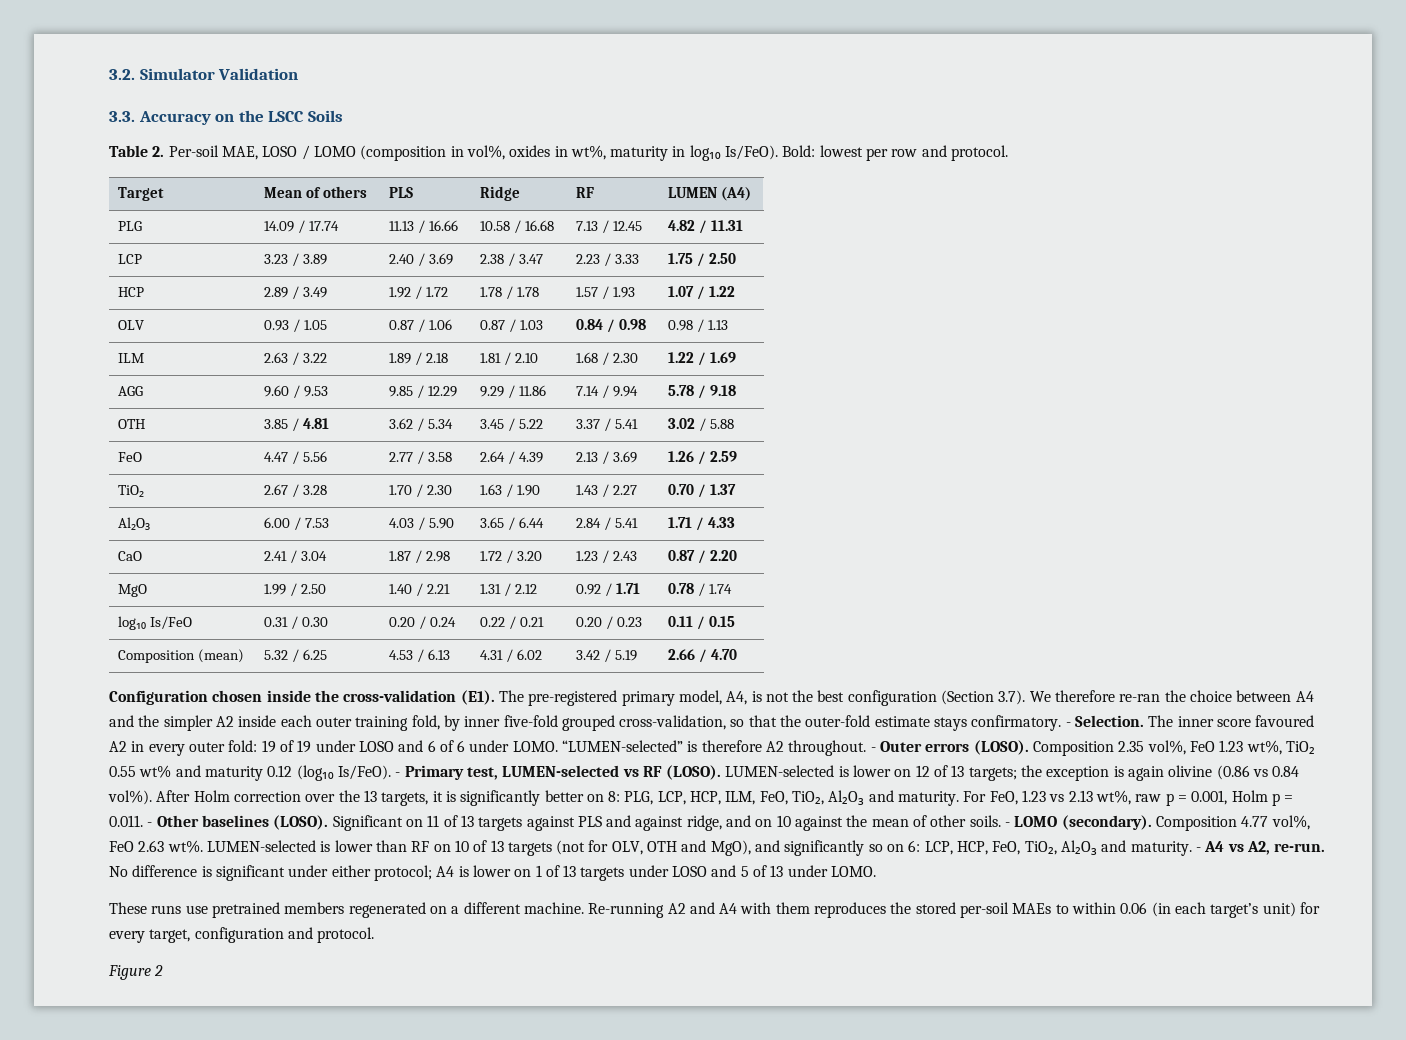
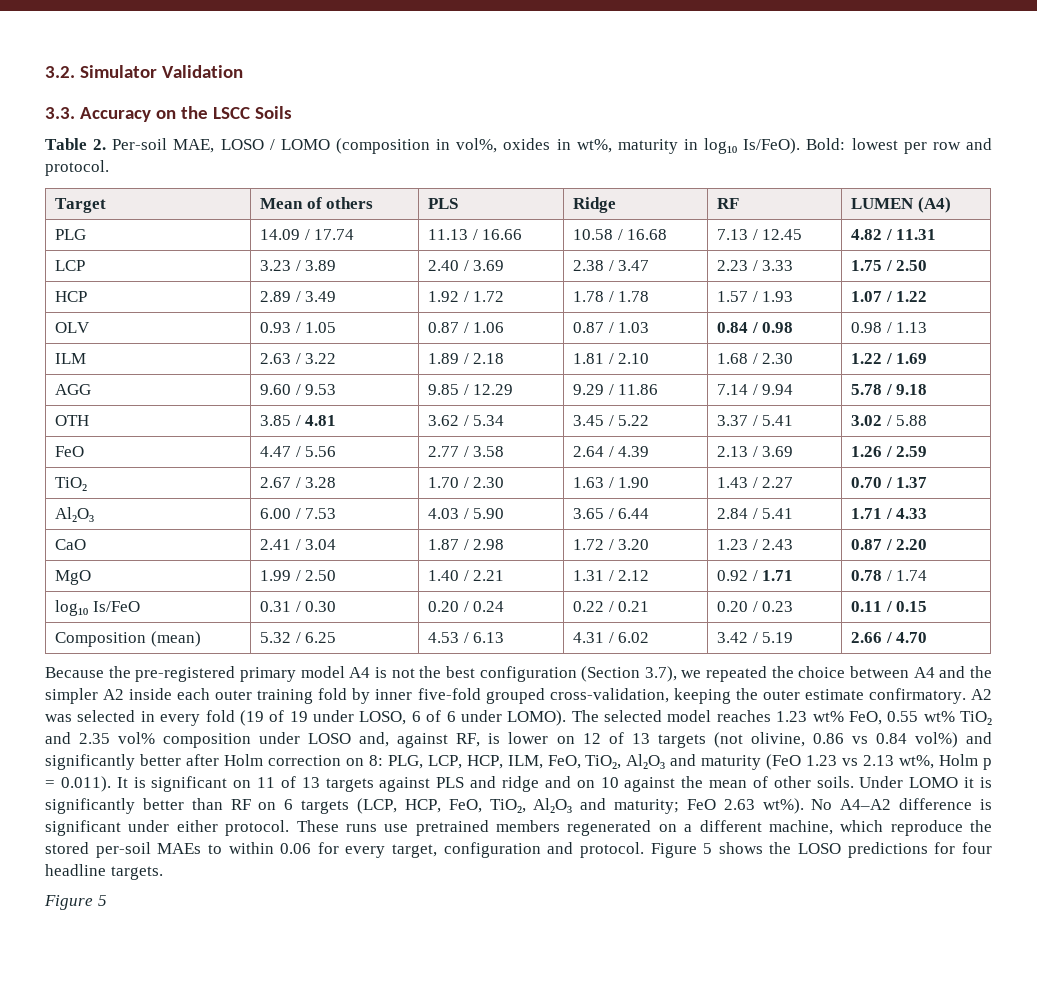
- Configuration chosen inside the cross-validation (E1). The pre-registered primary model, A4, is not the best configuration (Section 3.7). We therefore re-ran the choice between A4 and the simpler A2 inside each outer training fold, by inner five-fold grouped cross-validation, so that the outer-fold estimate stays confirmatory. - Selection. The inner score favoured A2 in every outer fold: 19 of 19 under LOSO and 6 of 6 under LOMO. “LUMEN-selected” is therefore A2 throughout. - Outer errors (LOSO). Composition 2.35 vol%, FeO 1.23 wt%, TiO₂ 0.55 wt% and maturity 0.12 (log₁₀ Is/FeO). - Primary test, LUMEN-selected vs RF (LOSO). LUMEN-selected is lower on 12 of 13 targets; the exception is again olivine (0.86 vs 0.84 vol%). After Holm correction over the 13 targets, it is significantly better on 8:
+ Because the pre-registered primary model A4 is not the best configuration (Section 3.7), we repeated the choice between A4 and the simpler A2 inside each outer training fold by inner five-fold grouped cross-validation, keeping the outer estimate confirmatory. A2 was selected in every fold (19 of 19 under LOSO, 6 of 6 under LOMO). The selected model reaches 1.23 wt% FeO, 0.55 wt% TiO₂ and 2.35 vol% composition under LOSO and, against RF, is lower on 12 of 13 targets (not olivine, 0.86 vs 0.84 vol%) and significantly better after Holm correction on 8:
- PLG, LCP, HCP, ILM, FeO, TiO₂, Al₂O₃ and maturity. For FeO, 1.23 vs 2.13 wt%, raw p = 0.001, Holm p = 0.011. - Other baselines (LOSO). Significant on 11 of 13 targets against PLS and against ridge, and on 10 against the mean of other soils.
+ PLG, LCP, HCP, ILM, FeO, TiO₂, Al₂O₃ and maturity (FeO 1.23 vs 2.13 wt%, Holm p = 0.011). It is significant on 11 of 13 targets against PLS and ridge and on 10 against the mean of other soils.
- - LOMO (secondary). Composition 4.77 vol%, FeO 2.63 wt%. LUMEN-selected is lower than RF on 10 of 13 targets (not for OLV, OTH and MgO), and significantly so on 6: LCP, HCP, FeO, TiO₂, Al₂O₃ and maturity. - A4 vs A2, re-run. No difference is significant under either protocol; A4 is lower on 1 of 13 targets under LOSO and 5 of 13 under LOMO.
- These runs use pretrained members regenerated on a different machine. Re-running A2 and A4 with them reproduces the stored per-soil MAEs to within 0.06 (in each target’s unit) for every target, configuration and protocol.
- Figure 2
+ Under LOMO it is significantly better than RF on 6 targets (LCP, HCP, FeO, TiO₂, Al₂O₃ and maturity; FeO 2.63 wt%). No A4–A2 difference is significant under either protocol. These runs use pretrained members regenerated on a different machine, which reproduce the stored per-soil MAEs to within 0.06 for every target, configuration and protocol. Figure 5 shows the LOSO predictions for four headline targets.
+ Figure 5

